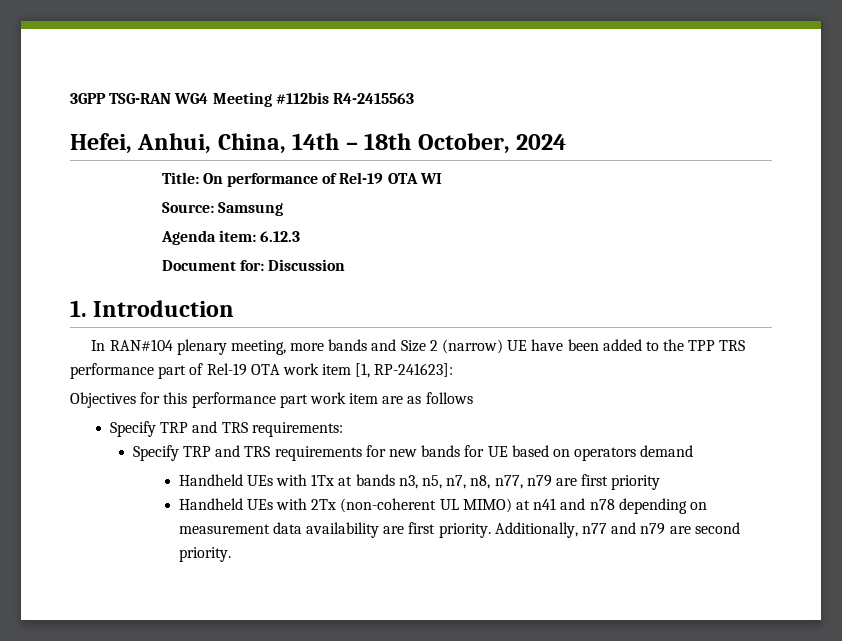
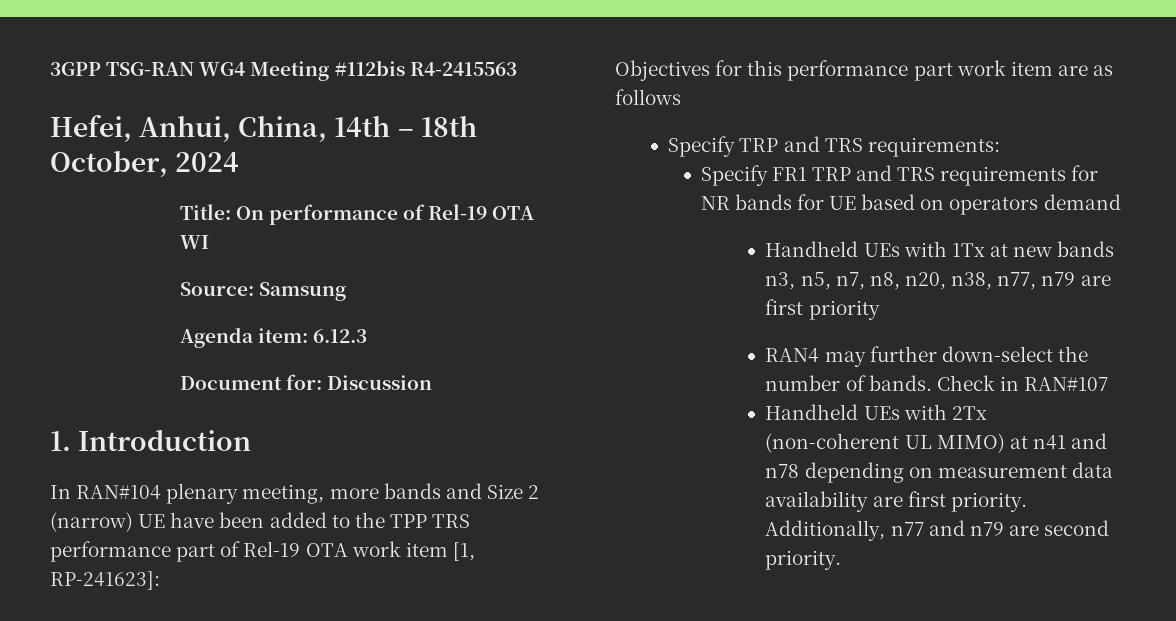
- Specify TRP and TRS requirements for new bands for UE based on operators demand
+ Specify FR1 TRP and TRS requirements for NR bands for UE based on operators demand
- Handheld UEs with 1Tx at bands n3, n5, n7, n8, n77, n79 are first priority
+ Handheld UEs with 1Tx at new bands n3, n5, n7, n8, n20, n38, n77, n79 are first priority
+ RAN4 may further down-select the number of bands. Check in RAN#107

